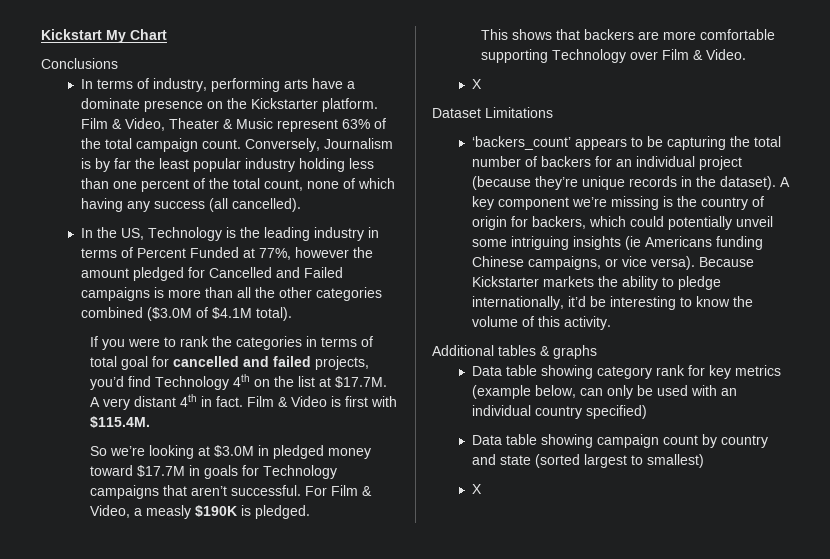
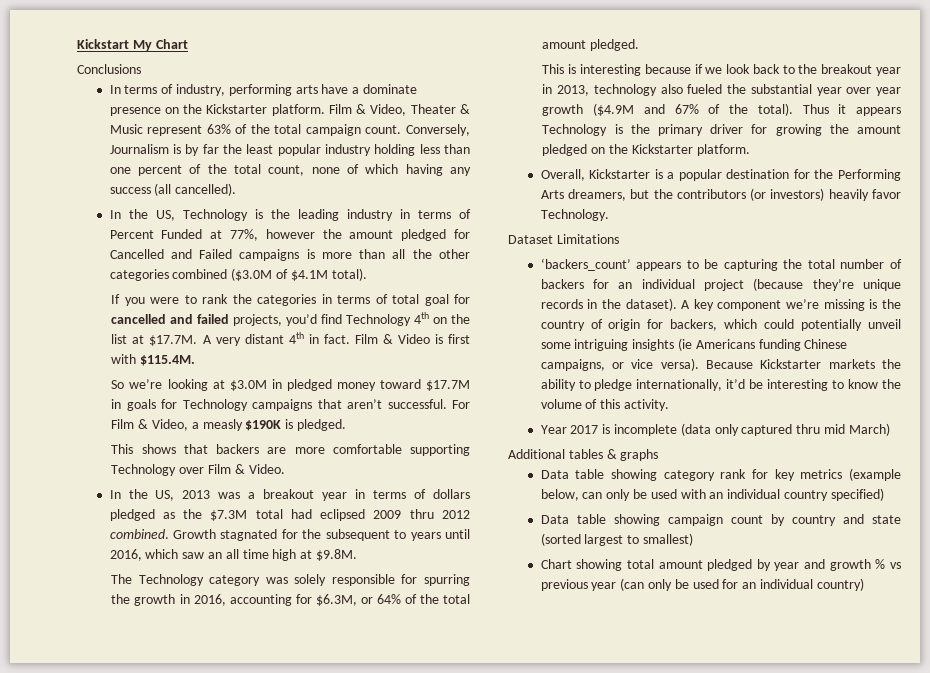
  This shows that backers are more comfortable supporting Technology over Film & Video.
- X
+ In the US, 2013 was a breakout year in terms of dollars pledged as the $7.3M total had eclipsed 2009 thru 2012 combined. Growth stagnated for the subsequent to years until 2016, which saw an all time high at $9.8M.
+ The Technology category was solely responsible for spurring the growth in 2016, accounting for $6.3M, or 64% of the total amount pledged.
+ This is interesting because if we look back to the breakout year in 2013, technology also fueled the substantial year over year growth ($4.9M and 67% of the total). Thus it appears Technology is the primary driver for growing the amount pledged on the Kickstarter platform.
+ Overall, Kickstarter is a popular destination for the Performing Arts dreamers, but the contributors (or investors) heavily favor Technology.
+ Year 2017 is incomplete (data only captured thru mid March)
  Data table showing campaign count by country and state (sorted largest to smallest)
- X
+ Chart showing total amount pledged by year and growth % vs previous year (can only be used for an individual country)

